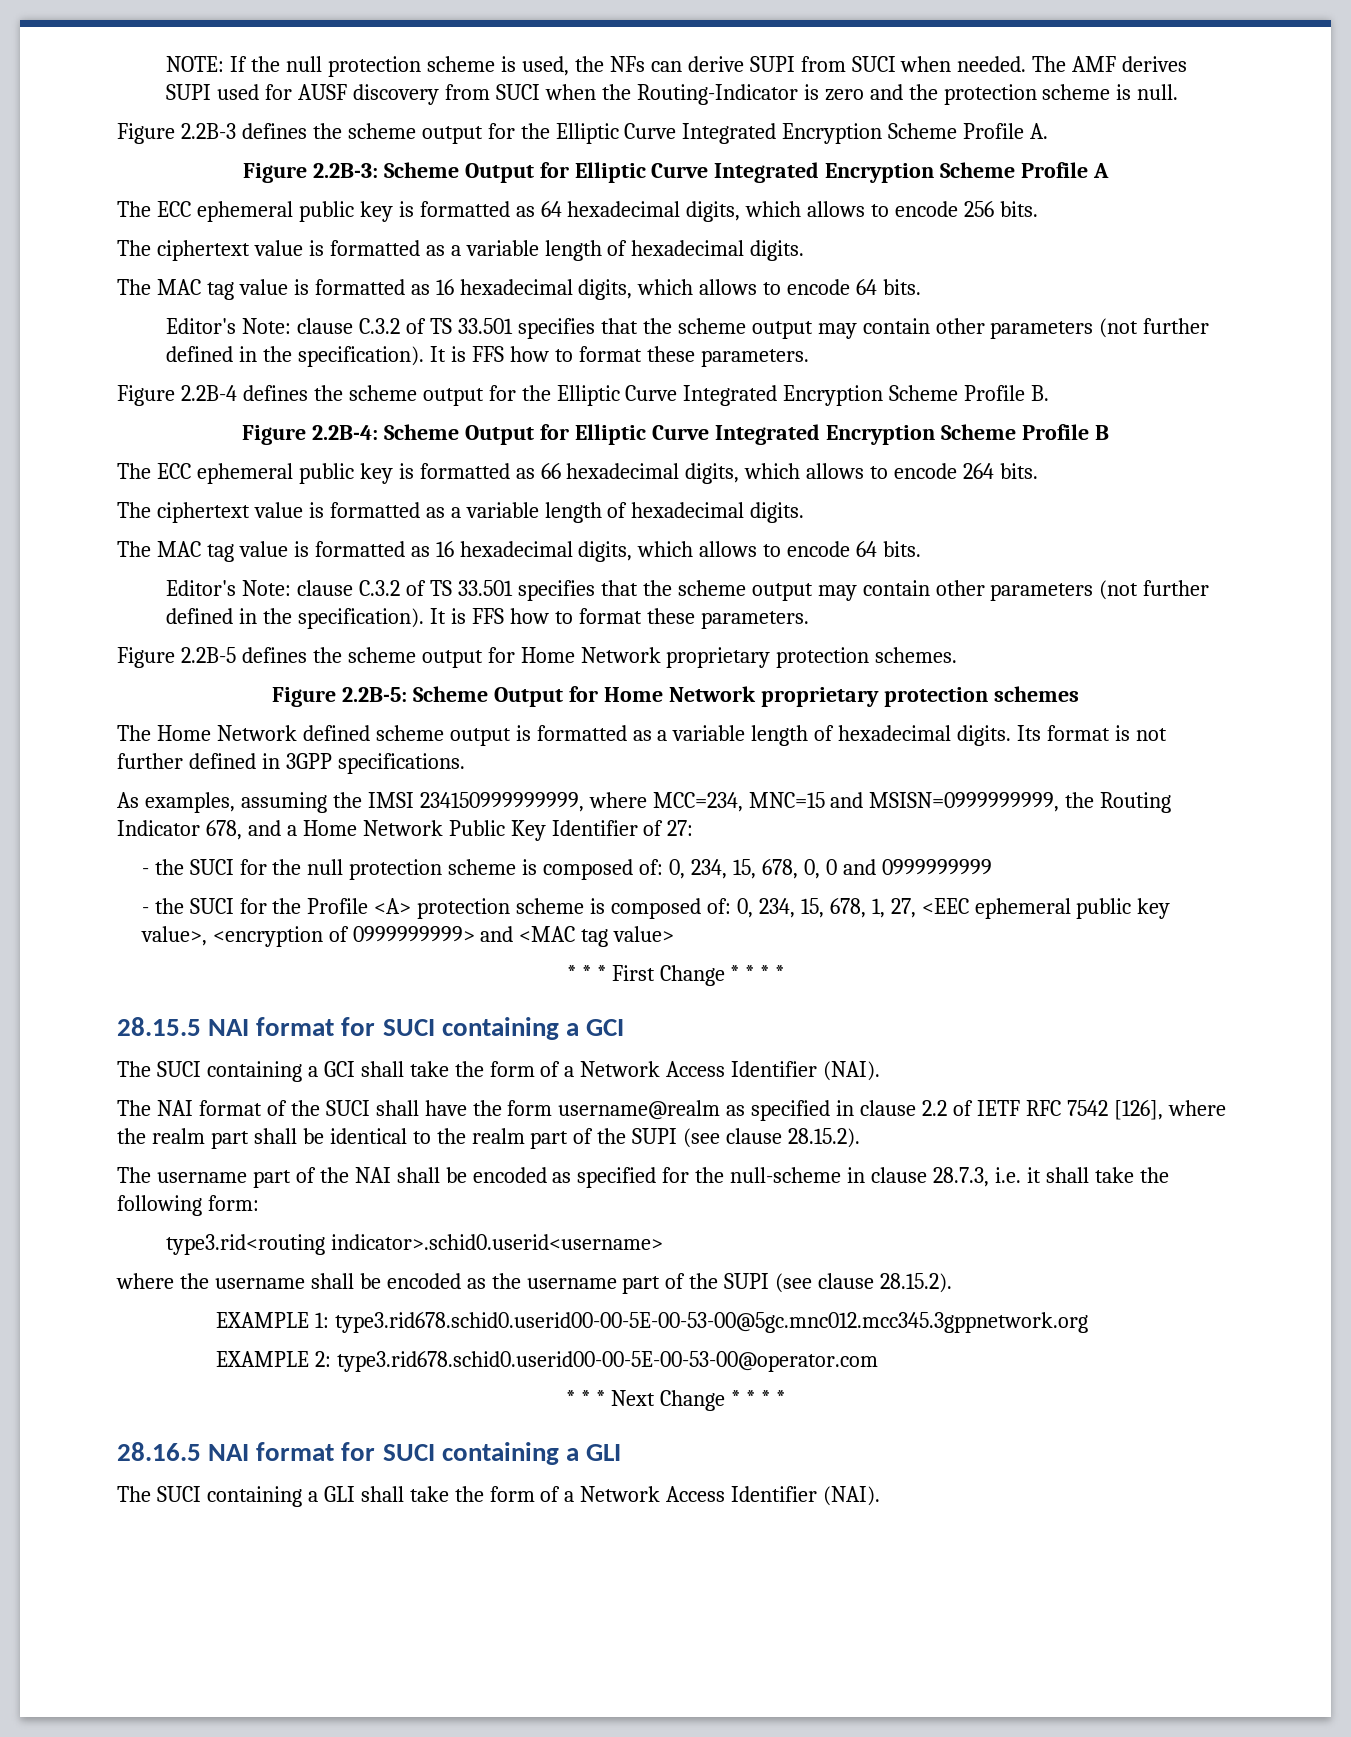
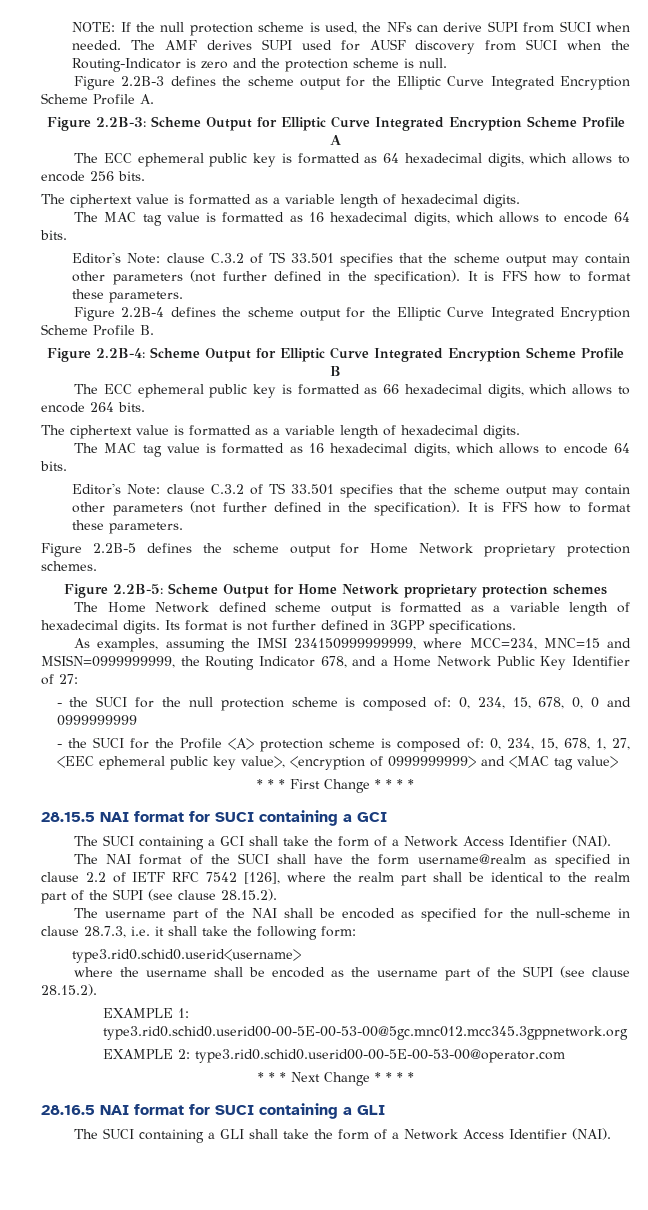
- type3.rid<routing indicator>.schid0.userid<username>
+ type3.rid0.schid0.userid<username>
- EXAMPLE 1: type3.rid678.schid0.userid00-00-5E-00-53-00@5gc.mnc012.mcc345.3gppnetwork.org
+ EXAMPLE 1: type3.rid0.schid0.userid00-00-5E-00-53-00@5gc.mnc012.mcc345.3gppnetwork.org
- EXAMPLE 2: type3.rid678.schid0.userid00-00-5E-00-53-00@operator.com
+ EXAMPLE 2: type3.rid0.schid0.userid00-00-5E-00-53-00@operator.com

